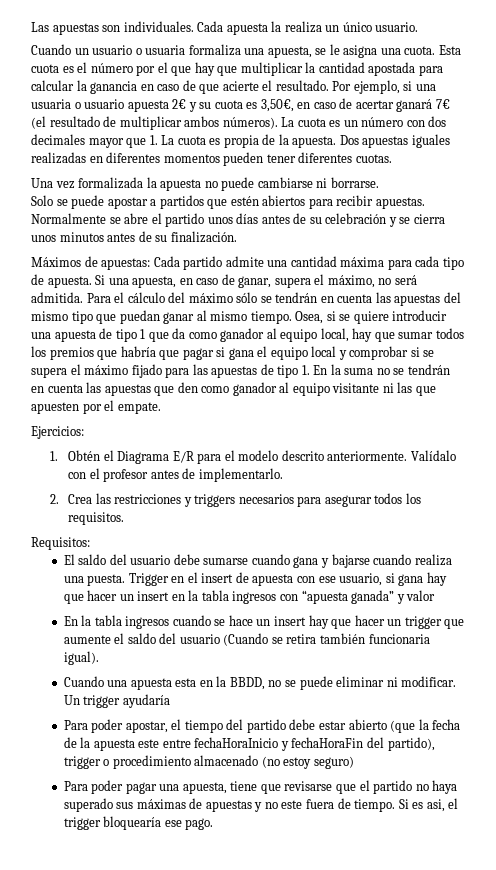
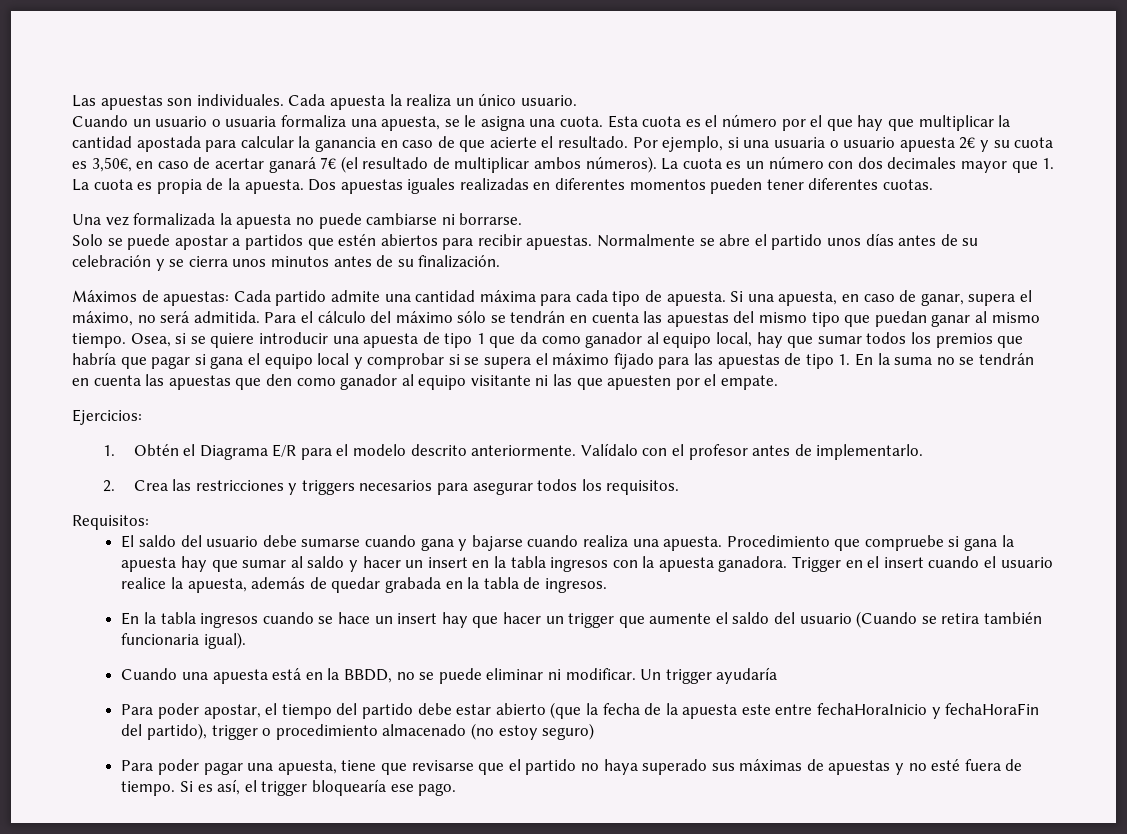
- El saldo del usuario debe sumarse cuando gana y bajarse cuando realiza una puesta. Trigger en el insert de apuesta con ese usuario, si gana hay que hacer un insert en la tabla ingresos con “apuesta ganada” y valor
+ El saldo del usuario debe sumarse cuando gana y bajarse cuando realiza una apuesta. Procedimiento que compruebe si gana la apuesta hay que sumar al saldo y hacer un insert en la tabla ingresos con la apuesta ganadora. Trigger en el insert cuando el usuario realice la apuesta, además de quedar grabada en la tabla de ingresos.
- Cuando una apuesta esta en la BBDD, no se puede eliminar ni modificar.
+ Cuando una apuesta está en la BBDD, no se puede eliminar ni modificar.
- Para poder pagar una apuesta, tiene que revisarse que el partido no haya superado sus máximas de apuestas y no este fuera de tiempo.
+ Para poder pagar una apuesta, tiene que revisarse que el partido no haya superado sus máximas de apuestas y no esté fuera de tiempo.
- Si es asi, el trigger bloquearía ese pago.
+ Si es así, el trigger bloquearía ese pago.

